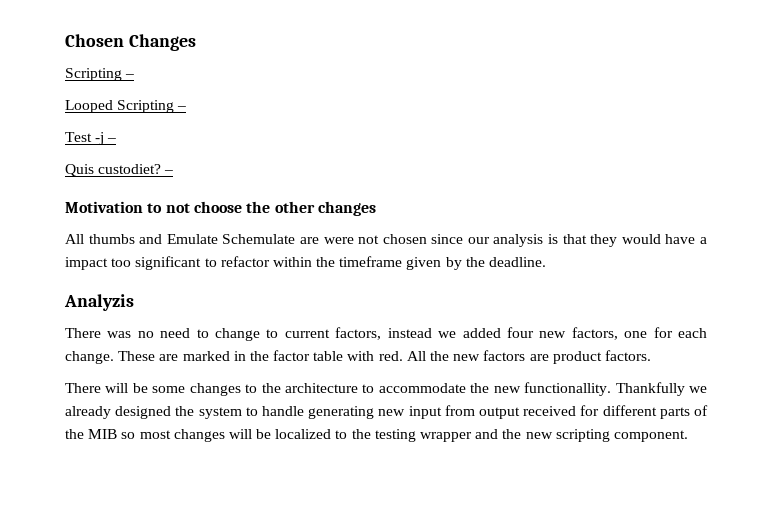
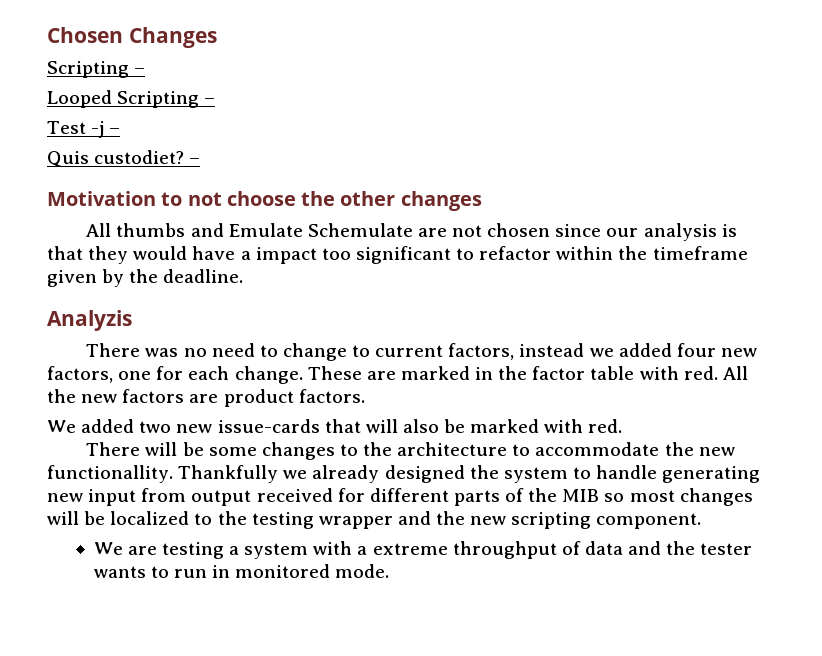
- All thumbs and Emulate Schemulate are were not chosen since our analysis is that they would have a impact too significant to refactor within the timeframe given by the deadline.
+ All thumbs and Emulate Schemulate are not chosen since our analysis is that they would have a impact too significant to refactor within the timeframe given by the deadline.
+ We added two new issue-cards that will also be marked with red.
+ We are testing a system with a extreme throughput of data and the tester wants to run in monitored mode.

